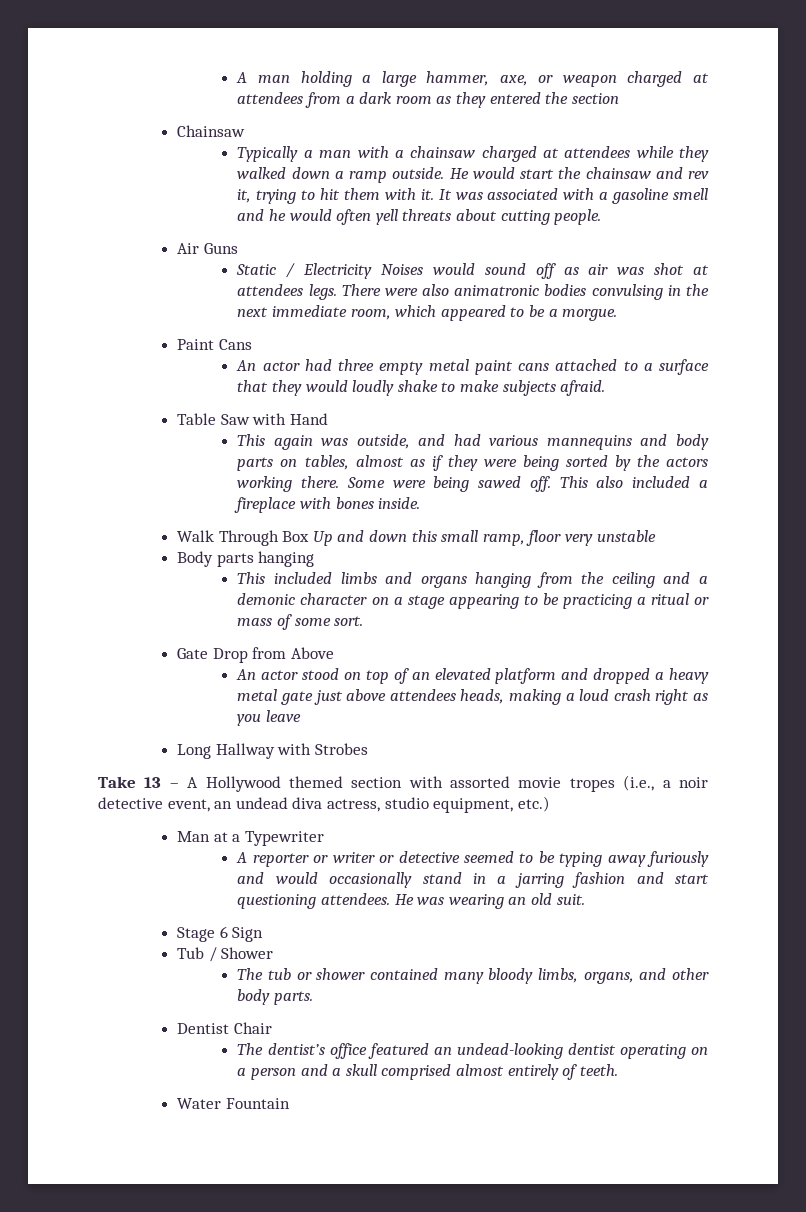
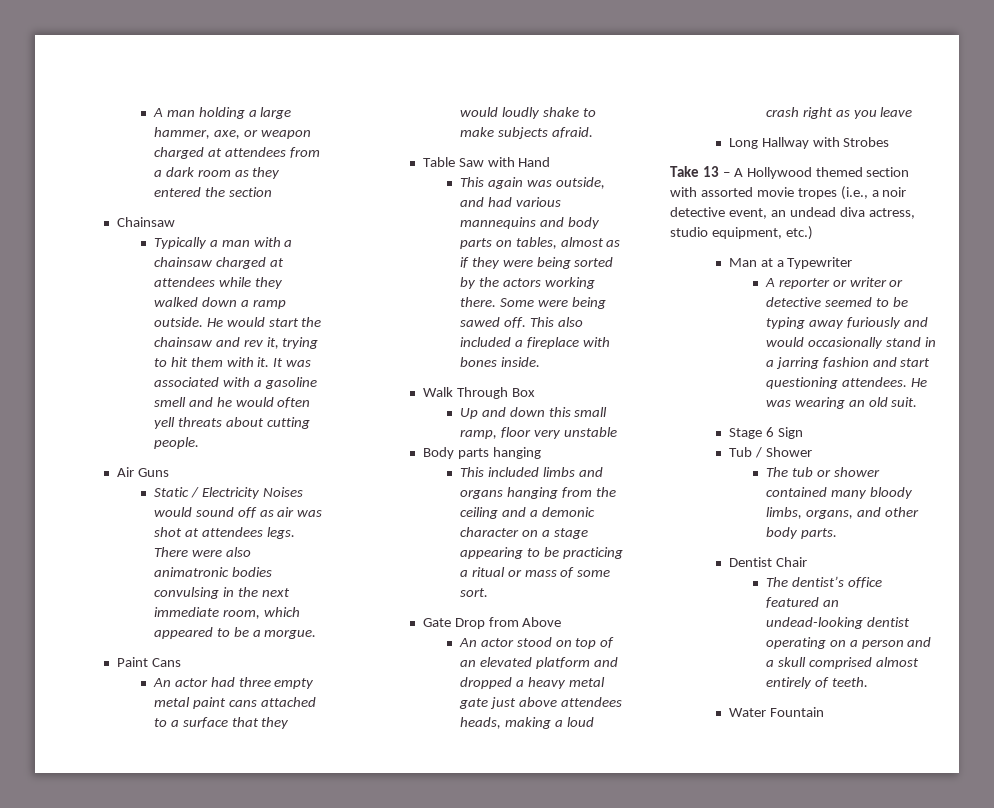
- Walk Through Box Up and down this small ramp, floor very unstable
+ Walk Through Box
+ Up and down this small ramp, floor very unstable

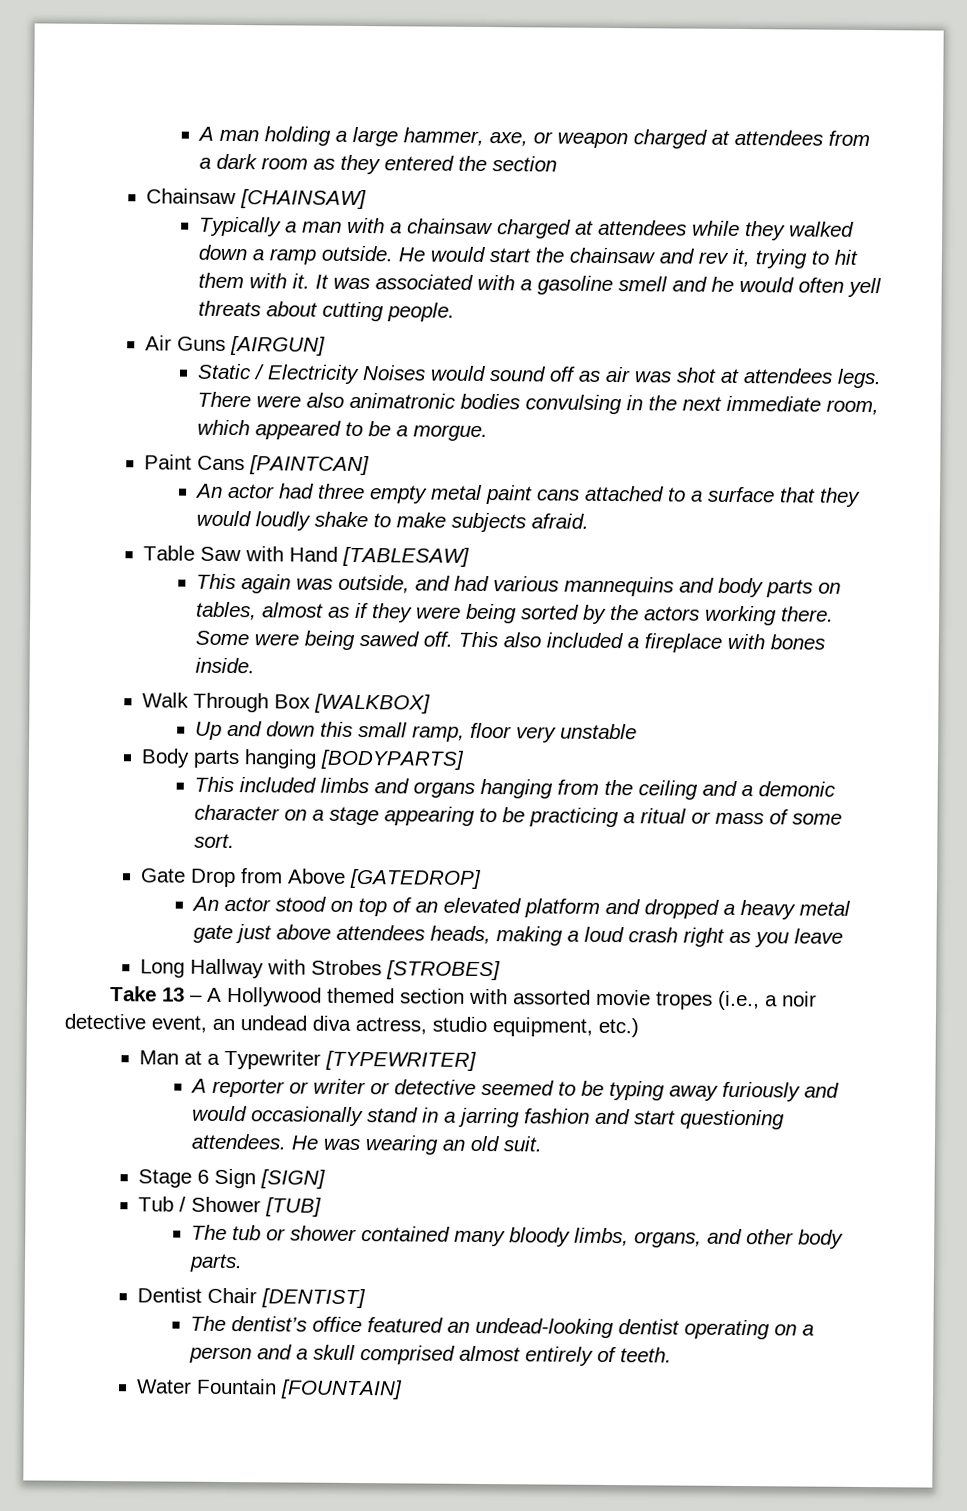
- Chainsaw
+ Chainsaw [CHAINSAW]
- Air Guns
+ Air Guns [AIRGUN]
- Paint Cans
+ Paint Cans [PAINTCAN]
- Table Saw with Hand
+ Table Saw with Hand [TABLESAW]
- Walk Through Box
+ Walk Through Box [WALKBOX]
- Body parts hanging
+ Body parts hanging [BODYPARTS]
- Gate Drop from Above
+ Gate Drop from Above [GATEDROP]
- Long Hallway with Strobes
+ Long Hallway with Strobes [STROBES]
- Man at a Typewriter
+ Man at a Typewriter [TYPEWRITER]
- Stage 6 Sign
+ Stage 6 Sign [SIGN]
- Tub / Shower
+ Tub / Shower [TUB]
- Dentist Chair
+ Dentist Chair [DENTIST]
- Water Fountain
+ Water Fountain [FOUNTAIN]

